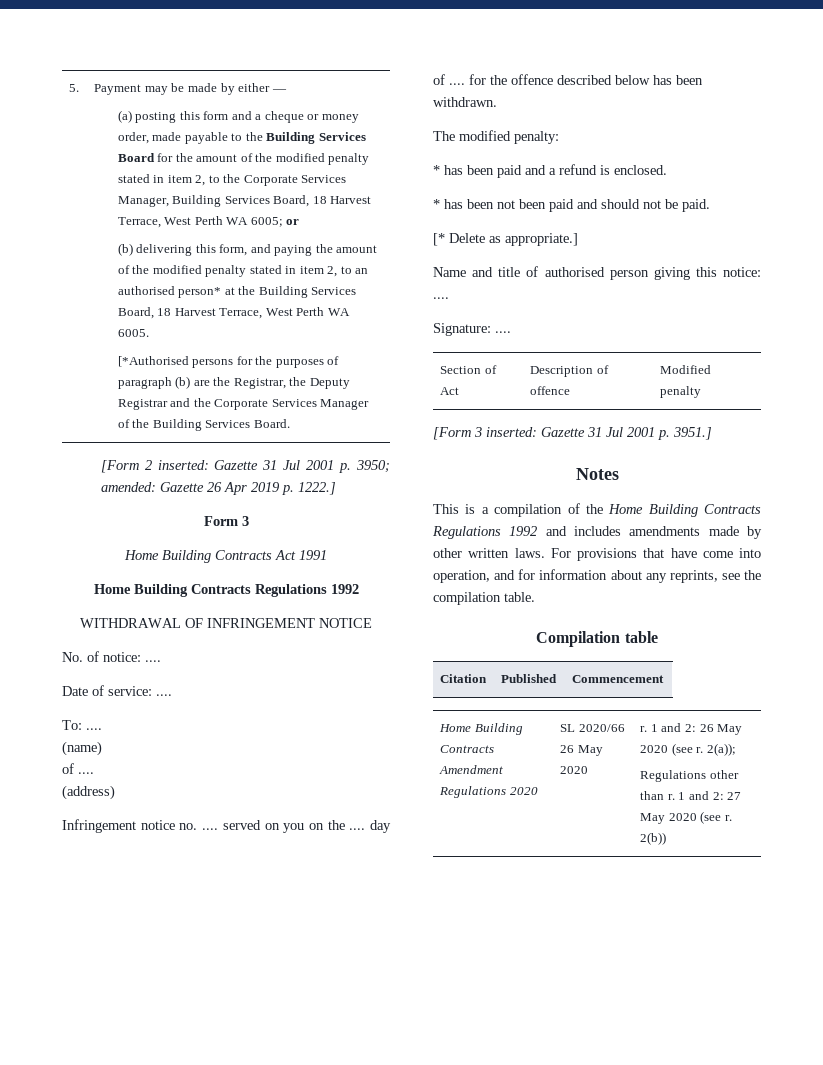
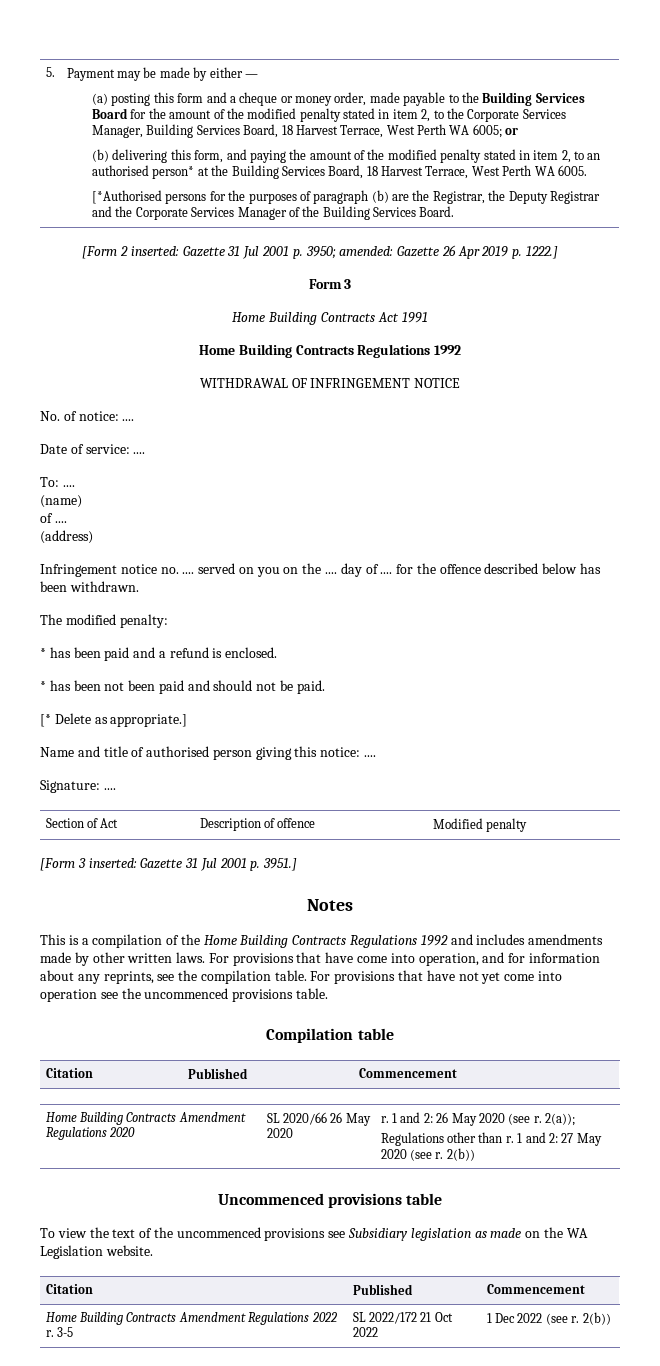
+ For provisions that have not yet come into operation see the uncommenced provisions table.
+ Uncommenced provisions table
+ To view the text of the uncommenced provisions see Subsidiary legislation as made on the WA Legislation website.
+ Citation | Published | Commencement
+ Home Building Contracts Amendment Regulations 2022 r. 3-5 | SL 2022/172 21 Oct 2022 | 1 Dec 2022 (see r. 2(b))

